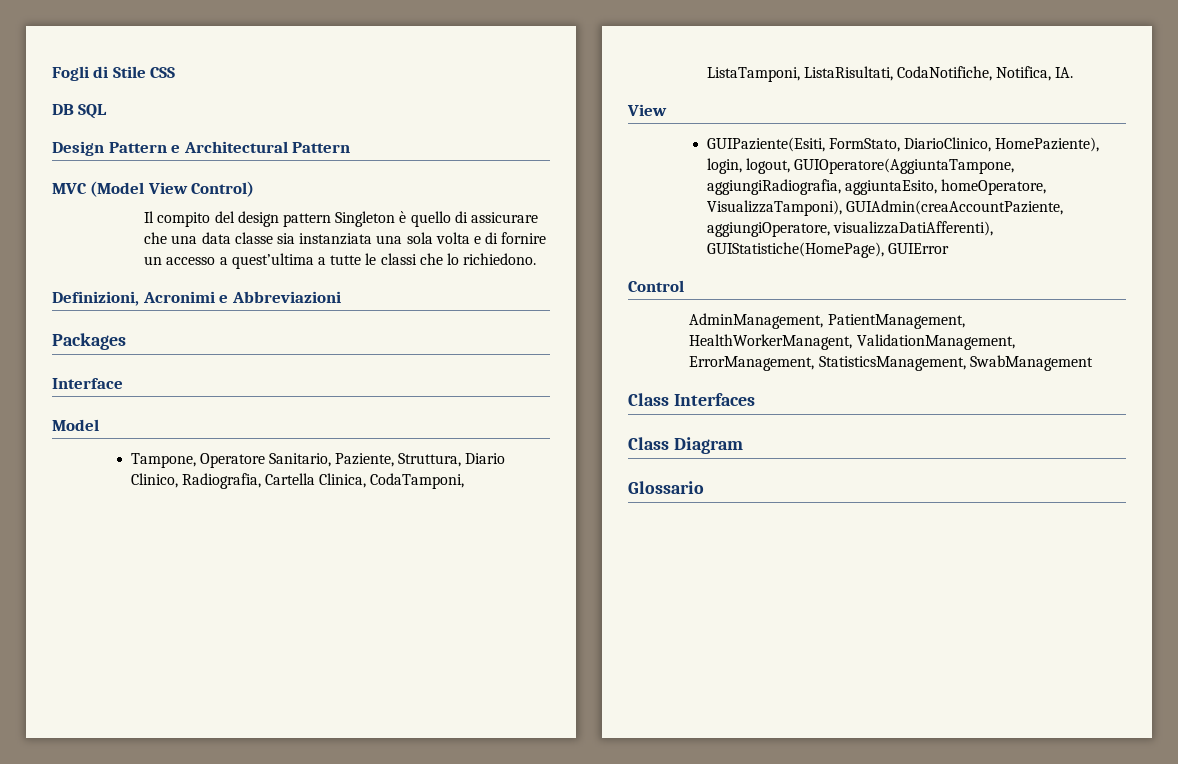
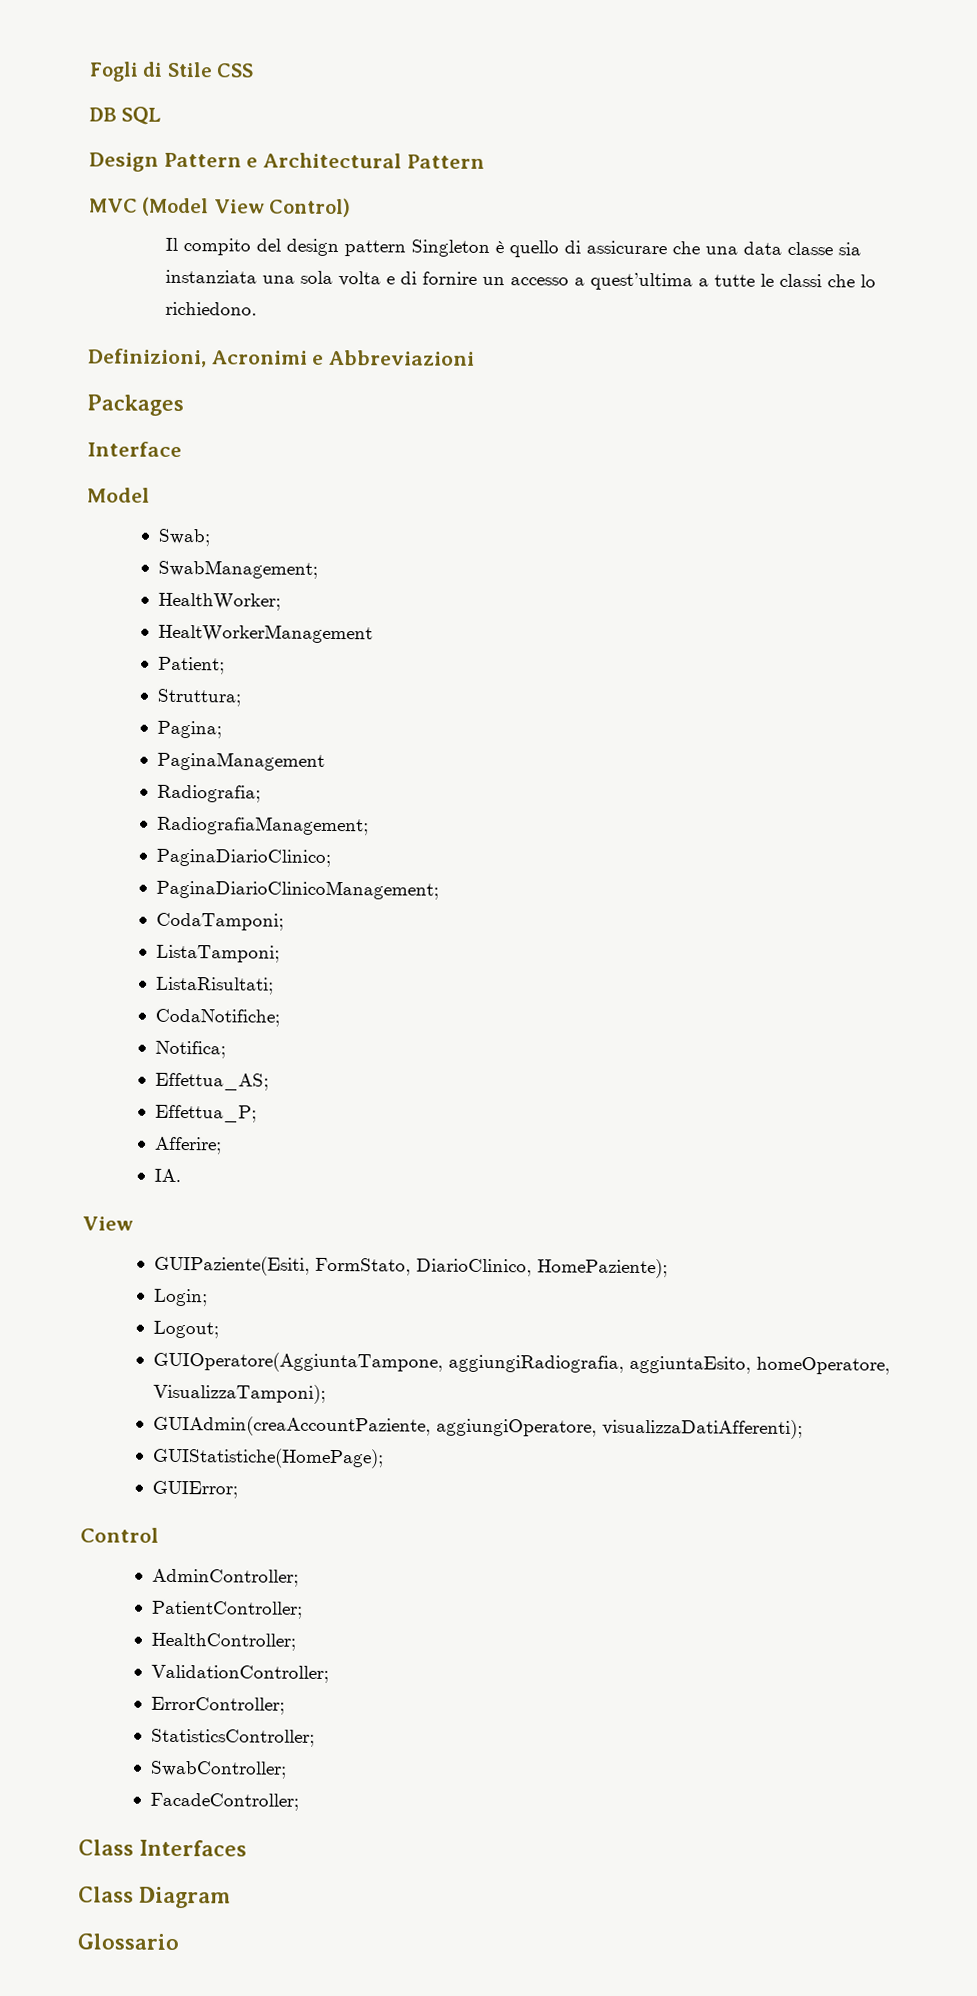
- Tampone, Operatore Sanitario, Paziente, Struttura, Diario Clinico, Radiografia, Cartella Clinica, CodaTamponi, ListaTamponi, ListaRisultati, CodaNotifiche, Notifica, IA.
+ Swab;
+ SwabManagement;
+ HealthWorker;
+ HealtWorkerManagement
+ Patient;
+ Struttura;
+ Pagina;
+ PaginaManagement
+ Radiografia;
+ RadiografiaManagement;
+ PaginaDiarioClinico;
+ PaginaDiarioClinicoManagement;
+ CodaTamponi;
+ ListaTamponi;
+ ListaRisultati;
+ CodaNotifiche;
+ Notifica;
+ Effettua_AS;
+ Effettua_P;
+ Afferire;
+ IA.
- GUIPaziente(Esiti, FormStato, DiarioClinico, HomePaziente), login, logout, GUIOperatore(AggiuntaTampone, aggiungiRadiografia, aggiuntaEsito, homeOperatore, VisualizzaTamponi), GUIAdmin(creaAccountPaziente, aggiungiOperatore, visualizzaDatiAfferenti), GUIStatistiche(HomePage), GUIError
+ GUIPaziente(Esiti, FormStato, DiarioClinico, HomePaziente);
+ Login;
+ Logout;
+ GUIOperatore(AggiuntaTampone, aggiungiRadiografia, aggiuntaEsito, homeOperatore, VisualizzaTamponi);
+ GUIAdmin(creaAccountPaziente, aggiungiOperatore, visualizzaDatiAfferenti);
+ GUIStatistiche(HomePage);
+ GUIError;
  Control
- AdminManagement, PatientManagement, HealthWorkerManagent, ValidationManagement, ErrorManagement, StatisticsManagement, SwabManagement
+ AdminController;
+ PatientController;
+ HealthController;
+ ValidationController;
+ ErrorController;
+ StatisticsController;
+ SwabController;
+ FacadeController;

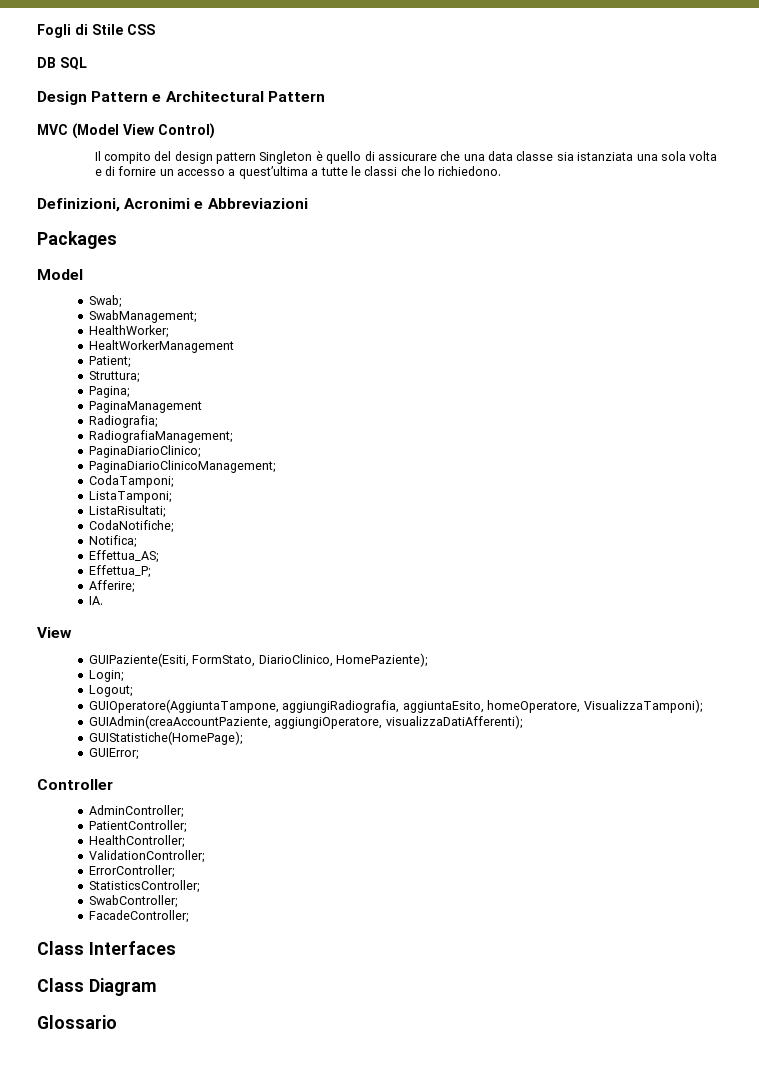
- Il compito del design pattern Singleton è quello di assicurare che una data classe sia instanziata una sola volta e di fornire un accesso a quest’ultima a tutte le classi che lo richiedono.
+ Il compito del design pattern Singleton è quello di assicurare che una data classe sia istanziata una sola volta e di fornire un accesso a quest’ultima a tutte le classi che lo richiedono.
- Interface
- Control
+ Controller

